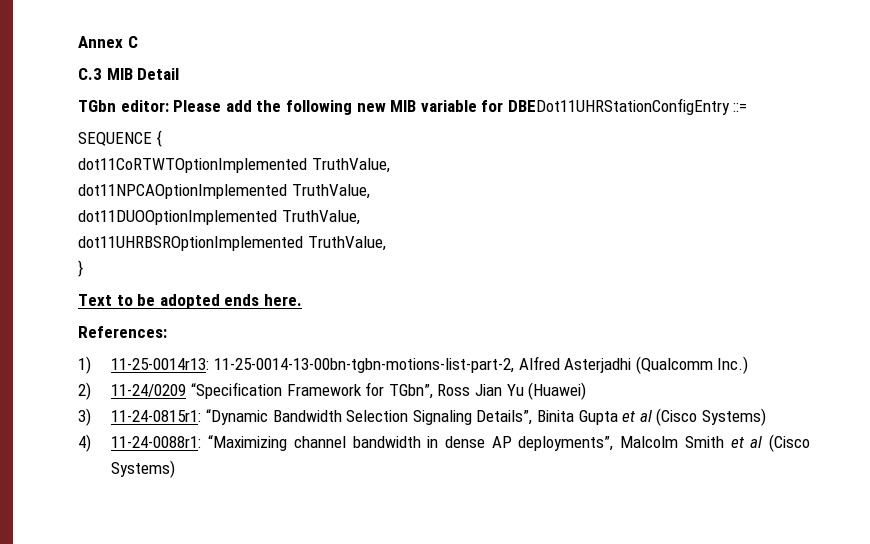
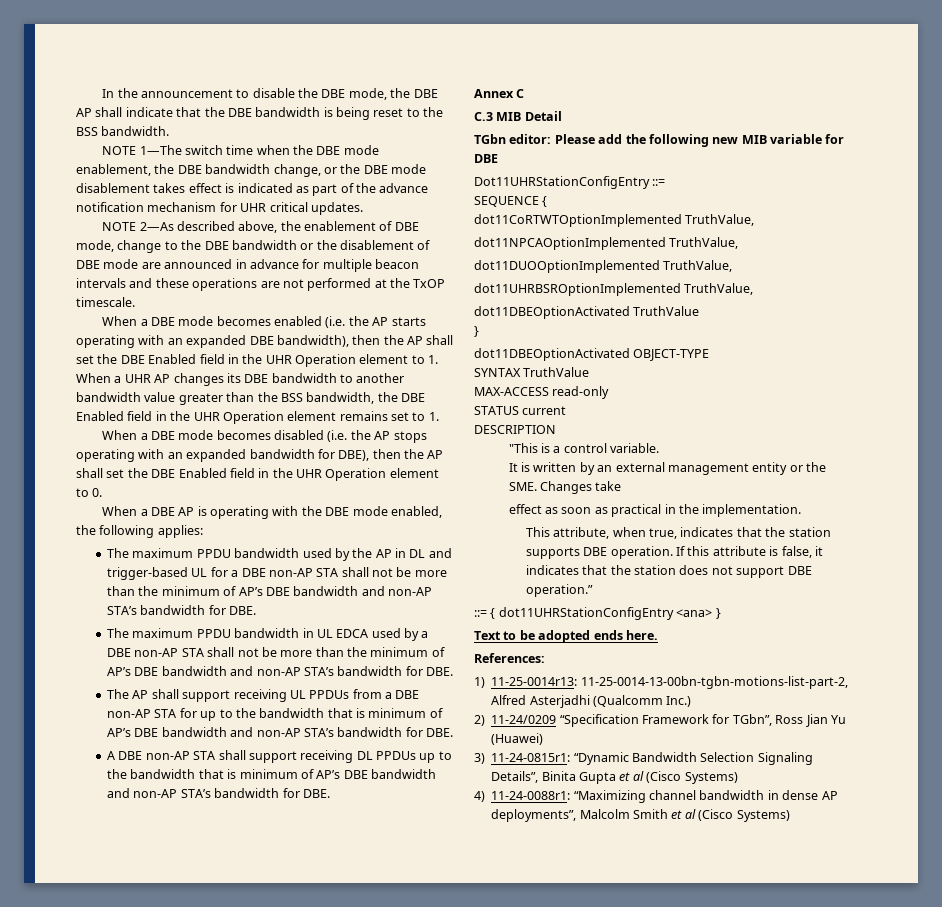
+ In the announcement to disable the DBE mode, the DBE AP shall indicate that the DBE bandwidth is being reset to the BSS bandwidth.
+ NOTE 1—The switch time when the DBE mode enablement, the DBE bandwidth change, or the DBE mode disablement takes effect is indicated as part of the advance notification mechanism for UHR critical updates.
+ NOTE 2—As described above, the enablement of DBE mode, change to the DBE bandwidth or the disablement of DBE mode are announced in advance for multiple beacon intervals and these operations are not performed at the TxOP timescale.
+ When a DBE mode becomes enabled (i.e. the AP starts operating with an expanded DBE bandwidth), then the AP shall set the DBE Enabled field in the UHR Operation element to 1. When a UHR AP changes its DBE bandwidth to another bandwidth value greater than the BSS bandwidth, the DBE Enabled field in the UHR Operation element remains set to 1.
+ When a DBE mode becomes disabled (i.e. the AP stops operating with an expanded bandwidth for DBE), then the AP shall set the DBE Enabled field in the UHR Operation element to 0.
+ When a DBE AP is operating with the DBE mode enabled, the following applies:
+ The maximum PPDU bandwidth used by the AP in DL and trigger-based UL for a DBE non-AP STA shall not be more than the minimum of AP’s DBE bandwidth and non-AP STA’s bandwidth for DBE.
+ The maximum PPDU bandwidth in UL EDCA used by a DBE non-AP STA shall not be more than the minimum of AP’s DBE bandwidth and non-AP STA’s bandwidth for DBE.
+ The AP shall support receiving UL PPDUs from a DBE non-AP STA for up to the bandwidth that is minimum of AP’s DBE bandwidth and non-AP STA’s bandwidth for DBE.
+ A DBE non-AP STA shall support receiving DL PPDUs up to the bandwidth that is minimum of AP’s DBE bandwidth and non-AP STA’s bandwidth for DBE.
- TGbn editor: Please add the following new MIB variable for DBEDot11UHRStationConfigEntry ::=
+ TGbn editor: Please add the following new MIB variable for DBE
+ Dot11UHRStationConfigEntry ::=
+ dot11DBEOptionActivated TruthValue
  }
+ dot11DBEOptionActivated OBJECT-TYPE
+ SYNTAX TruthValue
+ MAX-ACCESS read-only
+ STATUS current
+ DESCRIPTION
+ "This is a control variable.
+ It is written by an external management entity or the SME. Changes take
+ effect as soon as practical in the implementation.
+ This attribute, when true, indicates that the station supports DBE operation. If this attribute is false, it indicates that the station does not support DBE operation.”
+ ::= { dot11UHRStationConfigEntry <ana> }

